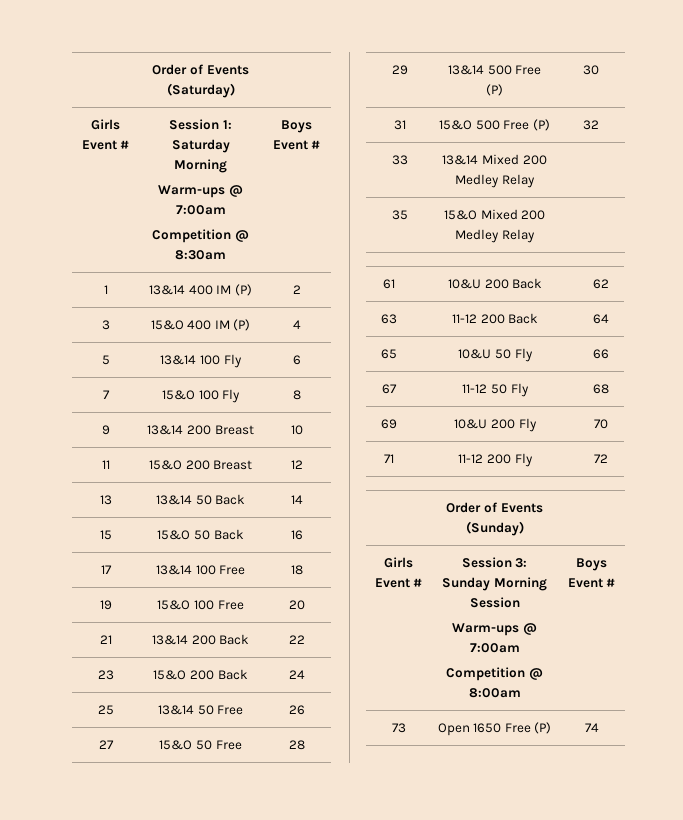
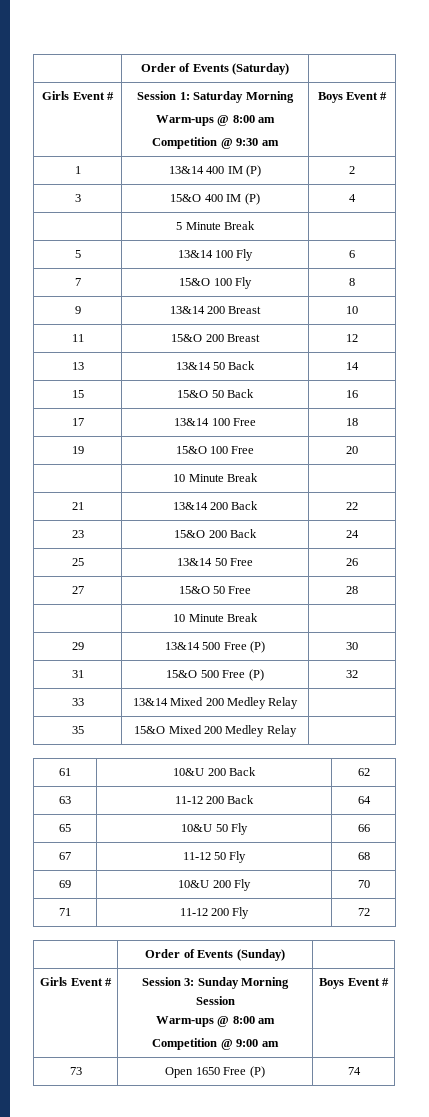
  Girls Event # | Session 1: Saturday Morning
- Warm-ups @ 7:00am
- Competition @ 8:30am | Boys Event #
+ Warm-ups @ 8:00 am
+ Competition @ 9:30 am | Boys Event #
+ | 5 Minute Break |
  19 | 15&O 100 Free | 20
+ | 10 Minute Break |
  27 | 15&O 50 Free | 28
+ | 10 Minute Break |
  Girls Event # | Session 3: Sunday Morning Session
- Warm-ups @ 7:00am
- Competition @ 8:00am | Boys Event #
+ Warm-ups @ 8:00 am
+ Competition @ 9:00 am | Boys Event #

